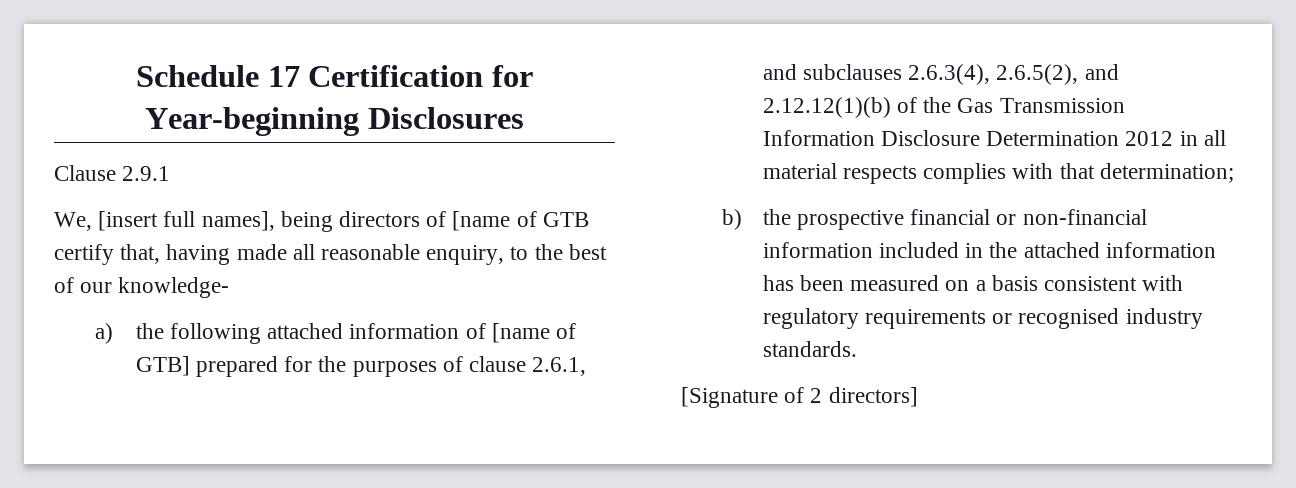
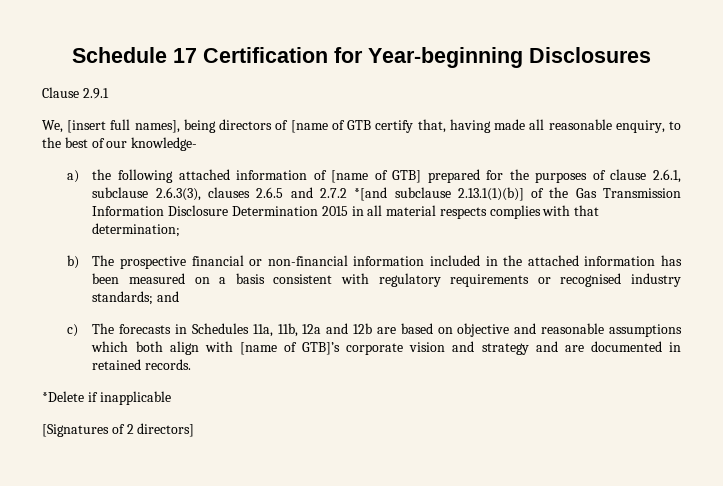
- a) the following attached information of [name of GTB] prepared for the purposes of clause 2.6.1, and subclauses 2.6.3(4), 2.6.5(2), and 2.12.12(1)(b) of the Gas Transmission Information Disclosure Determination 2012 in all material respects complies with that determination;
+ a) the following attached information of [name of GTB] prepared for the purposes of clause 2.6.1, subclause 2.6.3(3), clauses 2.6.5 and 2.7.2 *[and subclause 2.13.1(1)(b)] of the Gas Transmission Information Disclosure Determination 2015 in all material respects complies with that determination;
- b) the prospective financial or non-financial information included in the attached information has been measured on a basis consistent with regulatory requirements or recognised industry standards.
- [Signature of 2 directors]
+ b) The prospective financial or non-financial information included in the attached information has been measured on a basis consistent with regulatory requirements or recognised industry standards; and
+ c) The forecasts in Schedules 11a, 11b, 12a and 12b are based on objective and reasonable assumptions which both align with [name of GTB]’s corporate vision and strategy and are documented in retained records.
+ *Delete if inapplicable
+ [Signatures of 2 directors]

